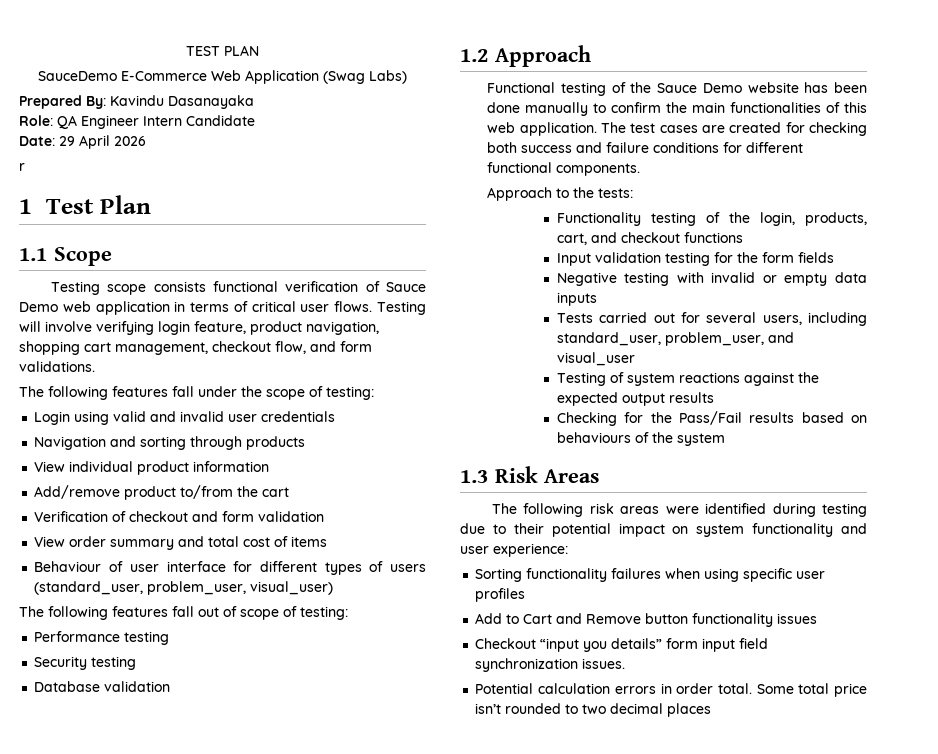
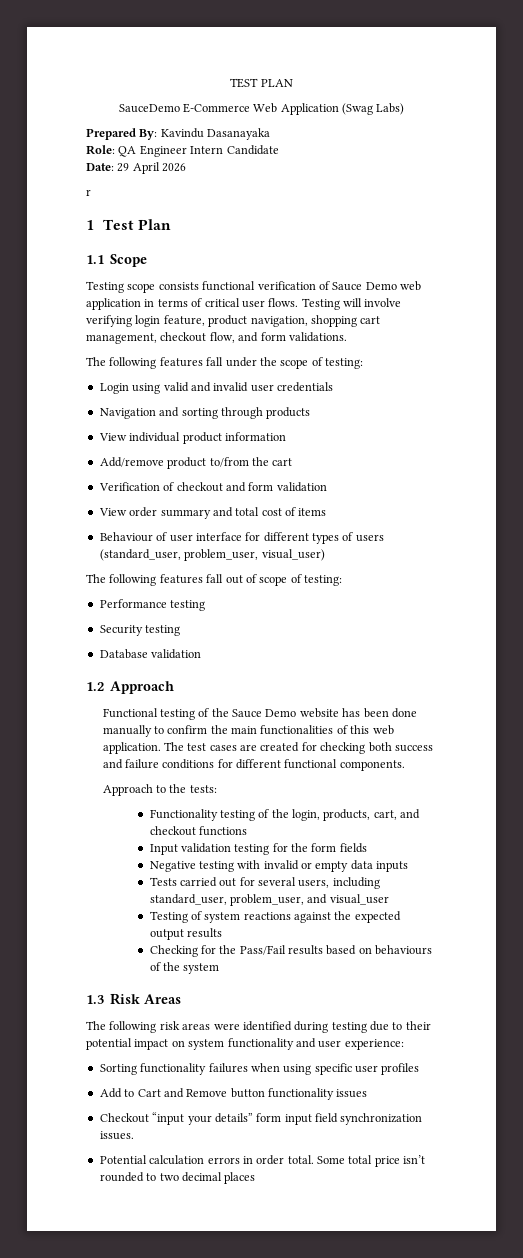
- Checkout “input you details” form input field synchronization issues.
+ Checkout “input your details” form input field synchronization issues.

